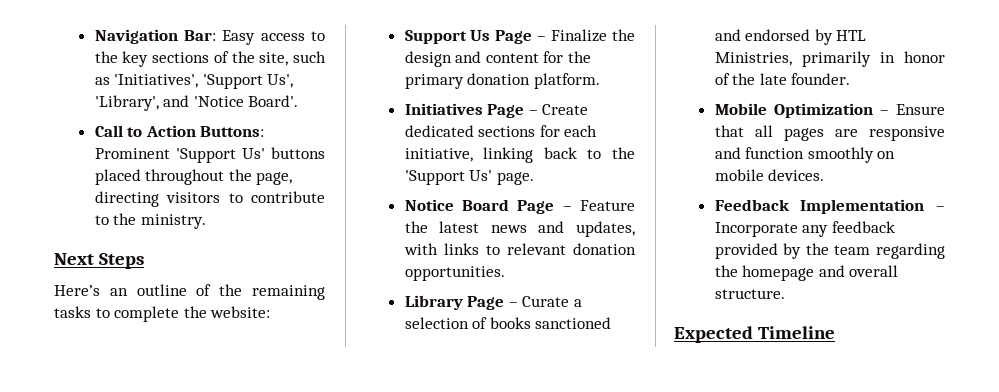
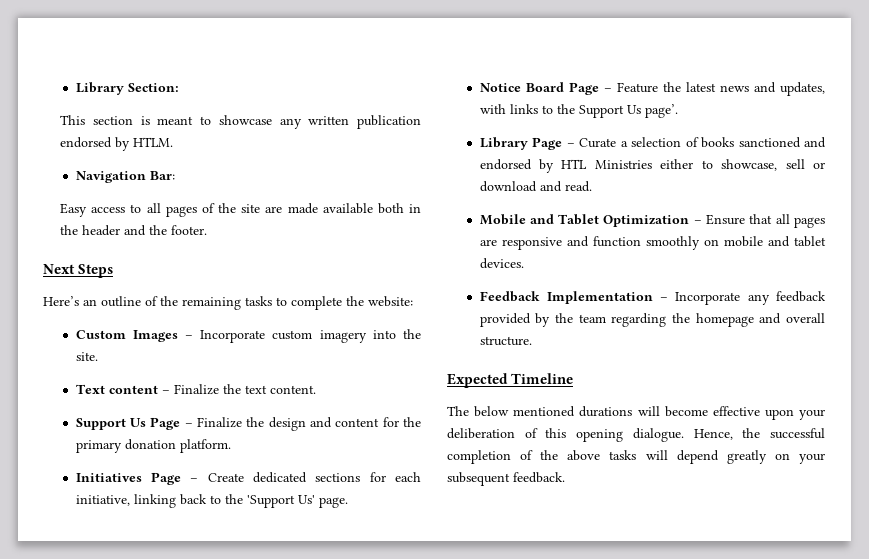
+ Library Section:
+ This section is meant to showcase any written publication endorsed by HTLM.
- Navigation Bar: Easy access to the key sections of the site, such as 'Initiatives', 'Support Us', 'Library', and 'Notice Board'.
- Call to Action Buttons: Prominent 'Support Us' buttons placed throughout the page, directing visitors to contribute to the ministry.
+ Navigation Bar:
+ Easy access to all pages of the site are made available both in the header and the footer.
+ Custom Images – Incorporate custom imagery into the site.
+ Text content – Finalize the text content.
- Notice Board Page – Feature the latest news and updates, with links to relevant donation opportunities.
+ Notice Board Page – Feature the latest news and updates, with links to the Support Us page’.
- Library Page – Curate a selection of books sanctioned and endorsed by HTL Ministries, primarily in honor of the late founder.
+ Library Page – Curate a selection of books sanctioned and endorsed by HTL Ministries either to showcase, sell or download and read.
- Mobile Optimization – Ensure that all pages are responsive and function smoothly on mobile devices.
+ Mobile and Tablet Optimization – Ensure that all pages are responsive and function smoothly on mobile and tablet devices.
+ The below mentioned durations will become effective upon your deliberation of this opening dialogue. Hence, the successful completion of the above tasks will depend greatly on your subsequent feedback.

